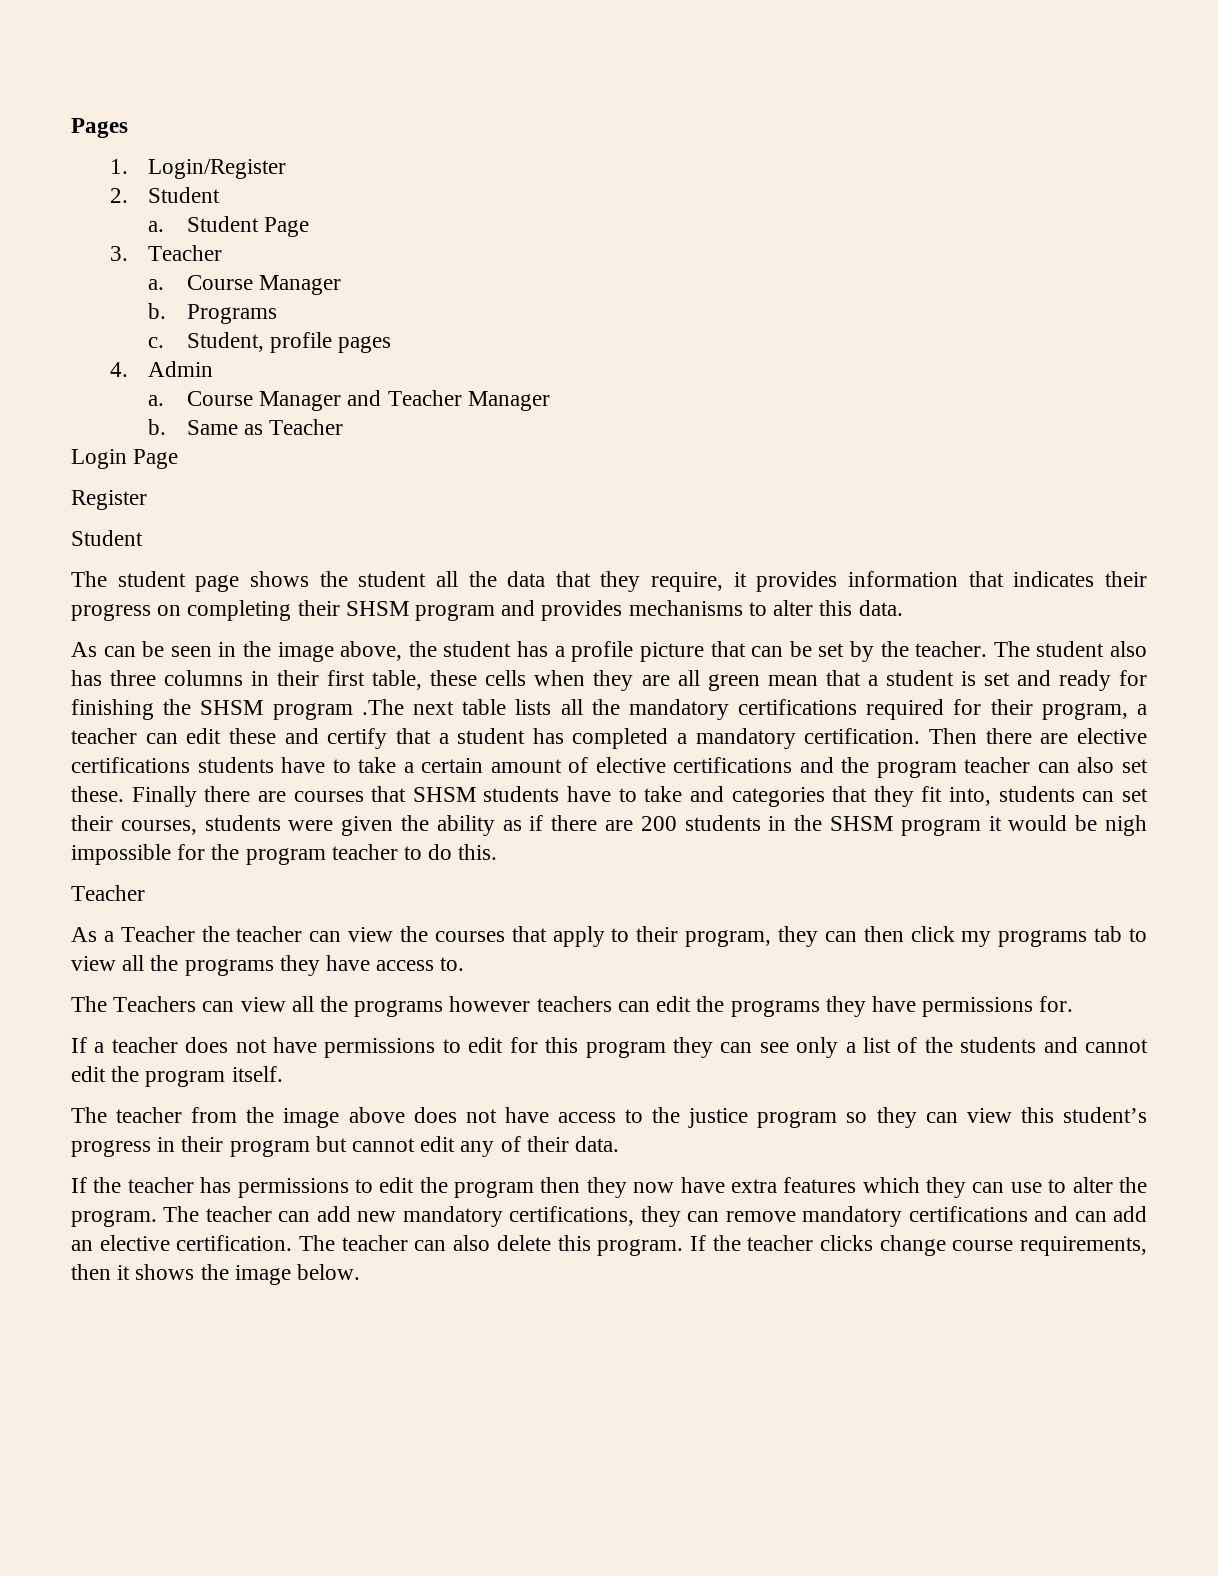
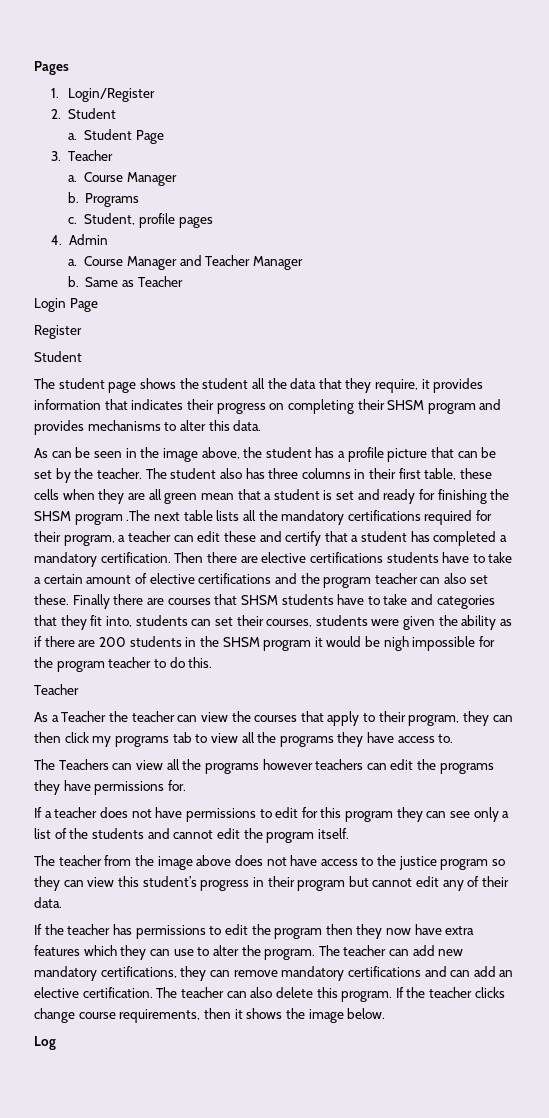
+ Log

